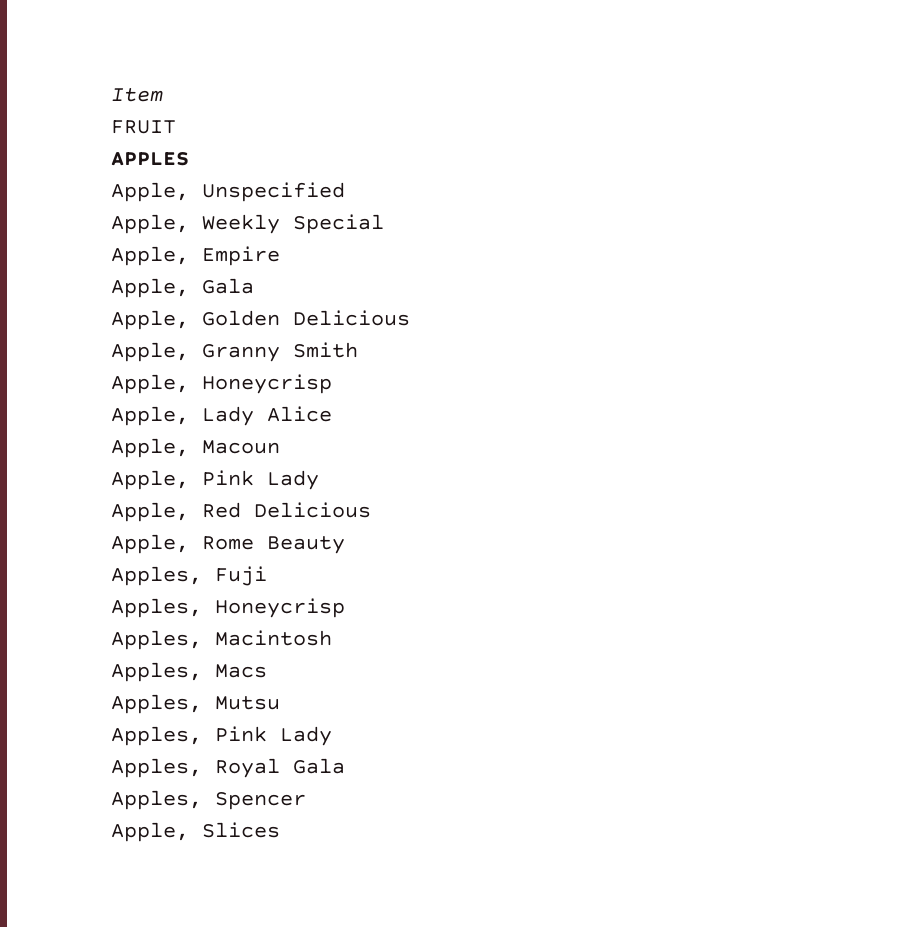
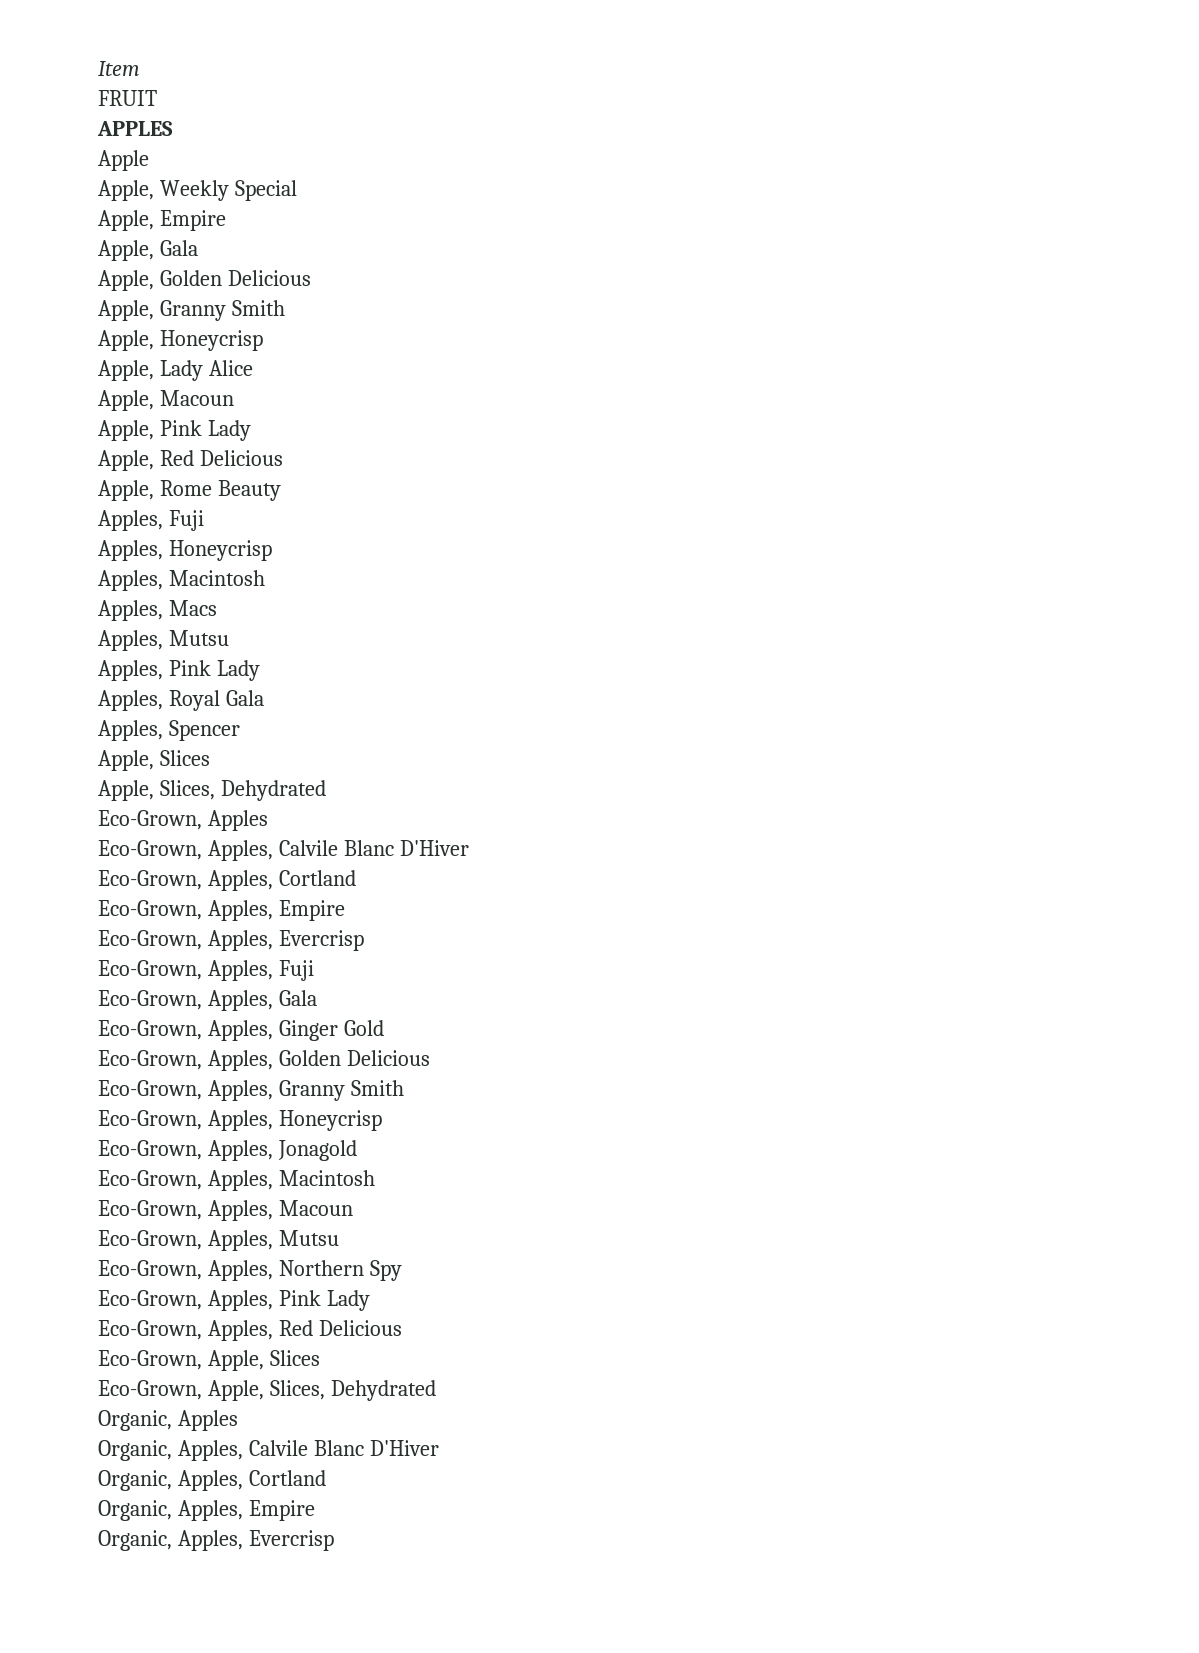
- Apple, Unspecified
+ Apple
  Apples, Spencer
  Apple, Slices
+ Apple, Slices, Dehydrated
+ Eco-Grown, Apples
+ Eco-Grown, Apples, Calvile Blanc D'Hiver
+ Eco-Grown, Apples, Cortland
+ Eco-Grown, Apples, Empire
+ Eco-Grown, Apples, Evercrisp
+ Eco-Grown, Apples, Fuji
+ Eco-Grown, Apples, Gala
+ Eco-Grown, Apples, Ginger Gold
+ Eco-Grown, Apples, Golden Delicious
+ Eco-Grown, Apples, Granny Smith
+ Eco-Grown, Apples, Honeycrisp
+ Eco-Grown, Apples, Jonagold
+ Eco-Grown, Apples, Macintosh
+ Eco-Grown, Apples, Macoun
+ Eco-Grown, Apples, Mutsu
+ Eco-Grown, Apples, Northern Spy
+ Eco-Grown, Apples, Pink Lady
+ Eco-Grown, Apples, Red Delicious
+ Eco-Grown, Apple, Slices
+ Eco-Grown, Apple, Slices, Dehydrated
+ Organic, Apples
+ Organic, Apples, Calvile Blanc D'Hiver
+ Organic, Apples, Cortland
+ Organic, Apples, Empire
+ Organic, Apples, Evercrisp

